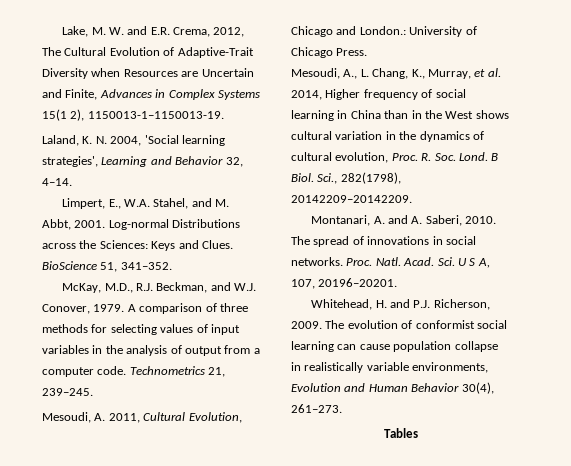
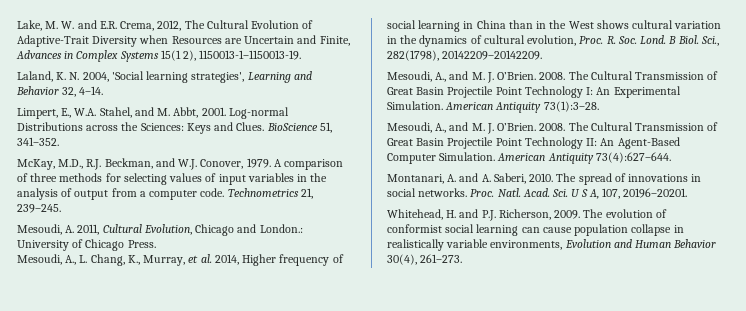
+ Mesoudi, A., and M. J. O’Brien. 2008. The Cultural Transmission of Great Basin Projectile Point Technology I: An Experimental Simulation. American Antiquity 73(1):3–28.
+ Mesoudi, A., and M. J. O’Brien. 2008. The Cultural Transmission of Great Basin Projectile Point Technology II: An Agent-Based Computer Simulation. American Antiquity 73(4):627–644.
- Tables

